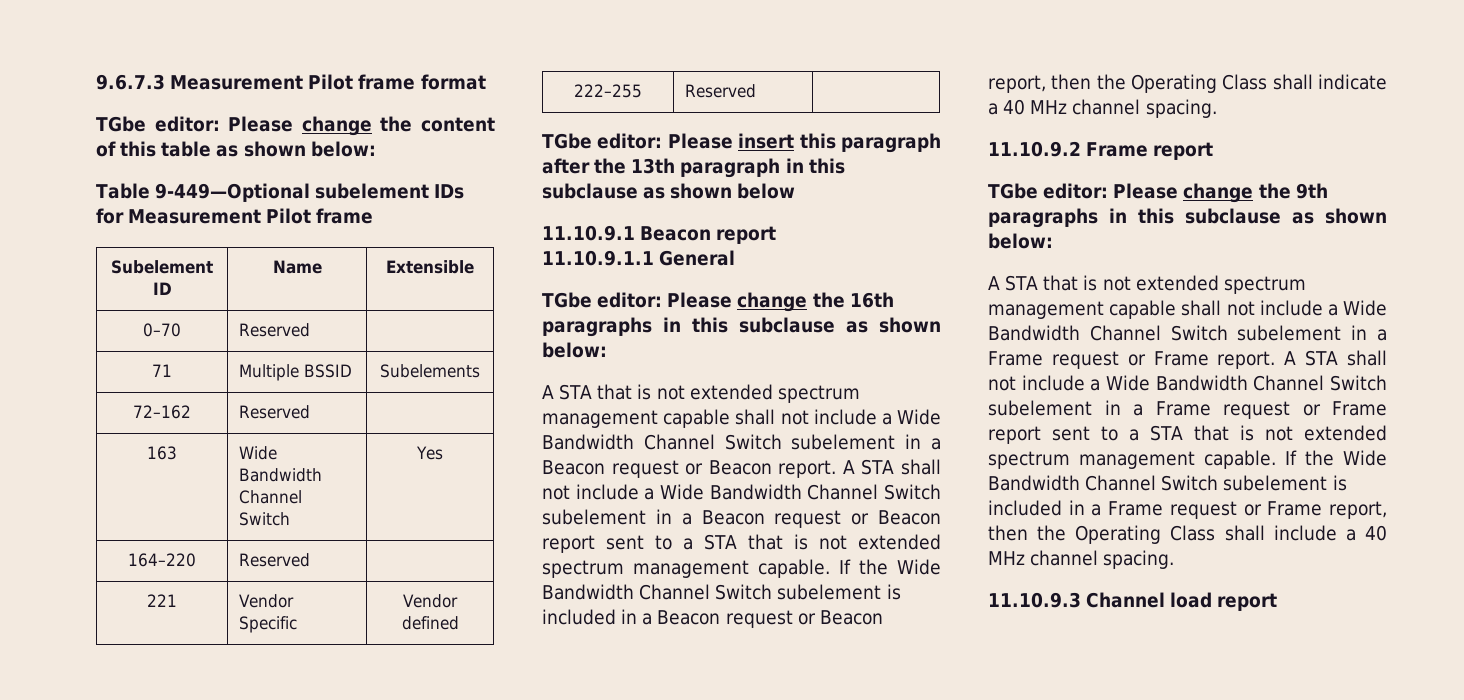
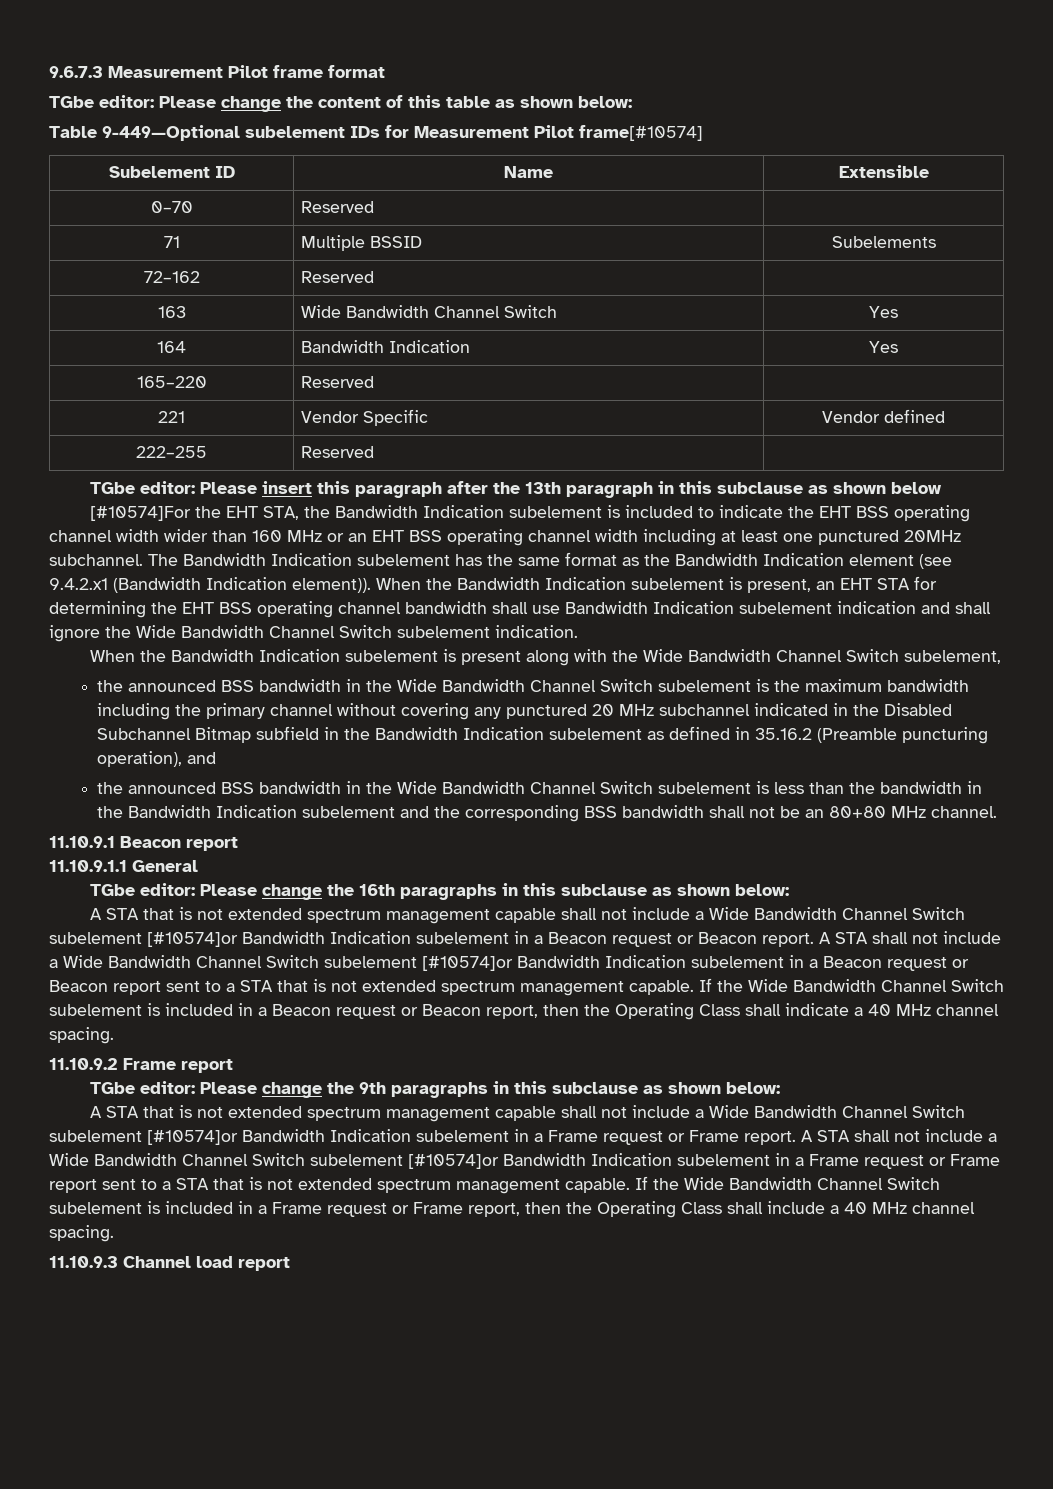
- Table 9-449—Optional subelement IDs for Measurement Pilot frame
+ Table 9-449—Optional subelement IDs for Measurement Pilot frame[#10574]
- 164–220 | Reserved |
+ 164 | Bandwidth Indication | Yes
+ 165–220 | Reserved |
+ [#10574]For the EHT STA, the Bandwidth Indication subelement is included to indicate the EHT BSS operating channel width wider than 160 MHz or an EHT BSS operating channel width including at least one punctured 20MHz subchannel. The Bandwidth Indication subelement has the same format as the Bandwidth Indication element (see 9.4.2.x1 (Bandwidth Indication element)). When the Bandwidth Indication subelement is present, an EHT STA for determining the EHT BSS operating channel bandwidth shall use Bandwidth Indication subelement indication and shall ignore the Wide Bandwidth Channel Switch subelement indication.
+ When the Bandwidth Indication subelement is present along with the Wide Bandwidth Channel Switch subelement,
+ the announced BSS bandwidth in the Wide Bandwidth Channel Switch subelement is the maximum bandwidth including the primary channel without covering any punctured 20 MHz subchannel indicated in the Disabled Subchannel Bitmap subfield in the Bandwidth Indication subelement as defined in 35.16.2 (Preamble puncturing operation), and
+ the announced BSS bandwidth in the Wide Bandwidth Channel Switch subelement is less than the bandwidth in the Bandwidth Indication subelement and the corresponding BSS bandwidth shall not be an 80+80 MHz channel.
- A STA that is not extended spectrum management capable shall not include a Wide Bandwidth Channel Switch subelement in a Beacon request or Beacon report.
+ A STA that is not extended spectrum management capable shall not include a Wide Bandwidth Channel Switch subelement [#10574]or Bandwidth Indication subelement in a Beacon request or Beacon report.
- A STA shall not include a Wide Bandwidth Channel Switch subelement in a Beacon request or Beacon report sent to a STA that is not extended spectrum management capable.
+ A STA shall not include a Wide Bandwidth Channel Switch subelement [#10574]or Bandwidth Indication subelement in a Beacon request or Beacon report sent to a STA that is not extended spectrum management capable.
- A STA that is not extended spectrum management capable shall not include a Wide Bandwidth Channel Switch subelement in a Frame request or Frame report.
+ A STA that is not extended spectrum management capable shall not include a Wide Bandwidth Channel Switch subelement [#10574]or Bandwidth Indication subelement in a Frame request or Frame report.
- A STA shall not include a Wide Bandwidth Channel Switch subelement in a Frame request or Frame report sent to a STA that is not extended spectrum management capable.
+ A STA shall not include a Wide Bandwidth Channel Switch subelement [#10574]or Bandwidth Indication subelement in a Frame request or Frame report sent to a STA that is not extended spectrum management capable.

